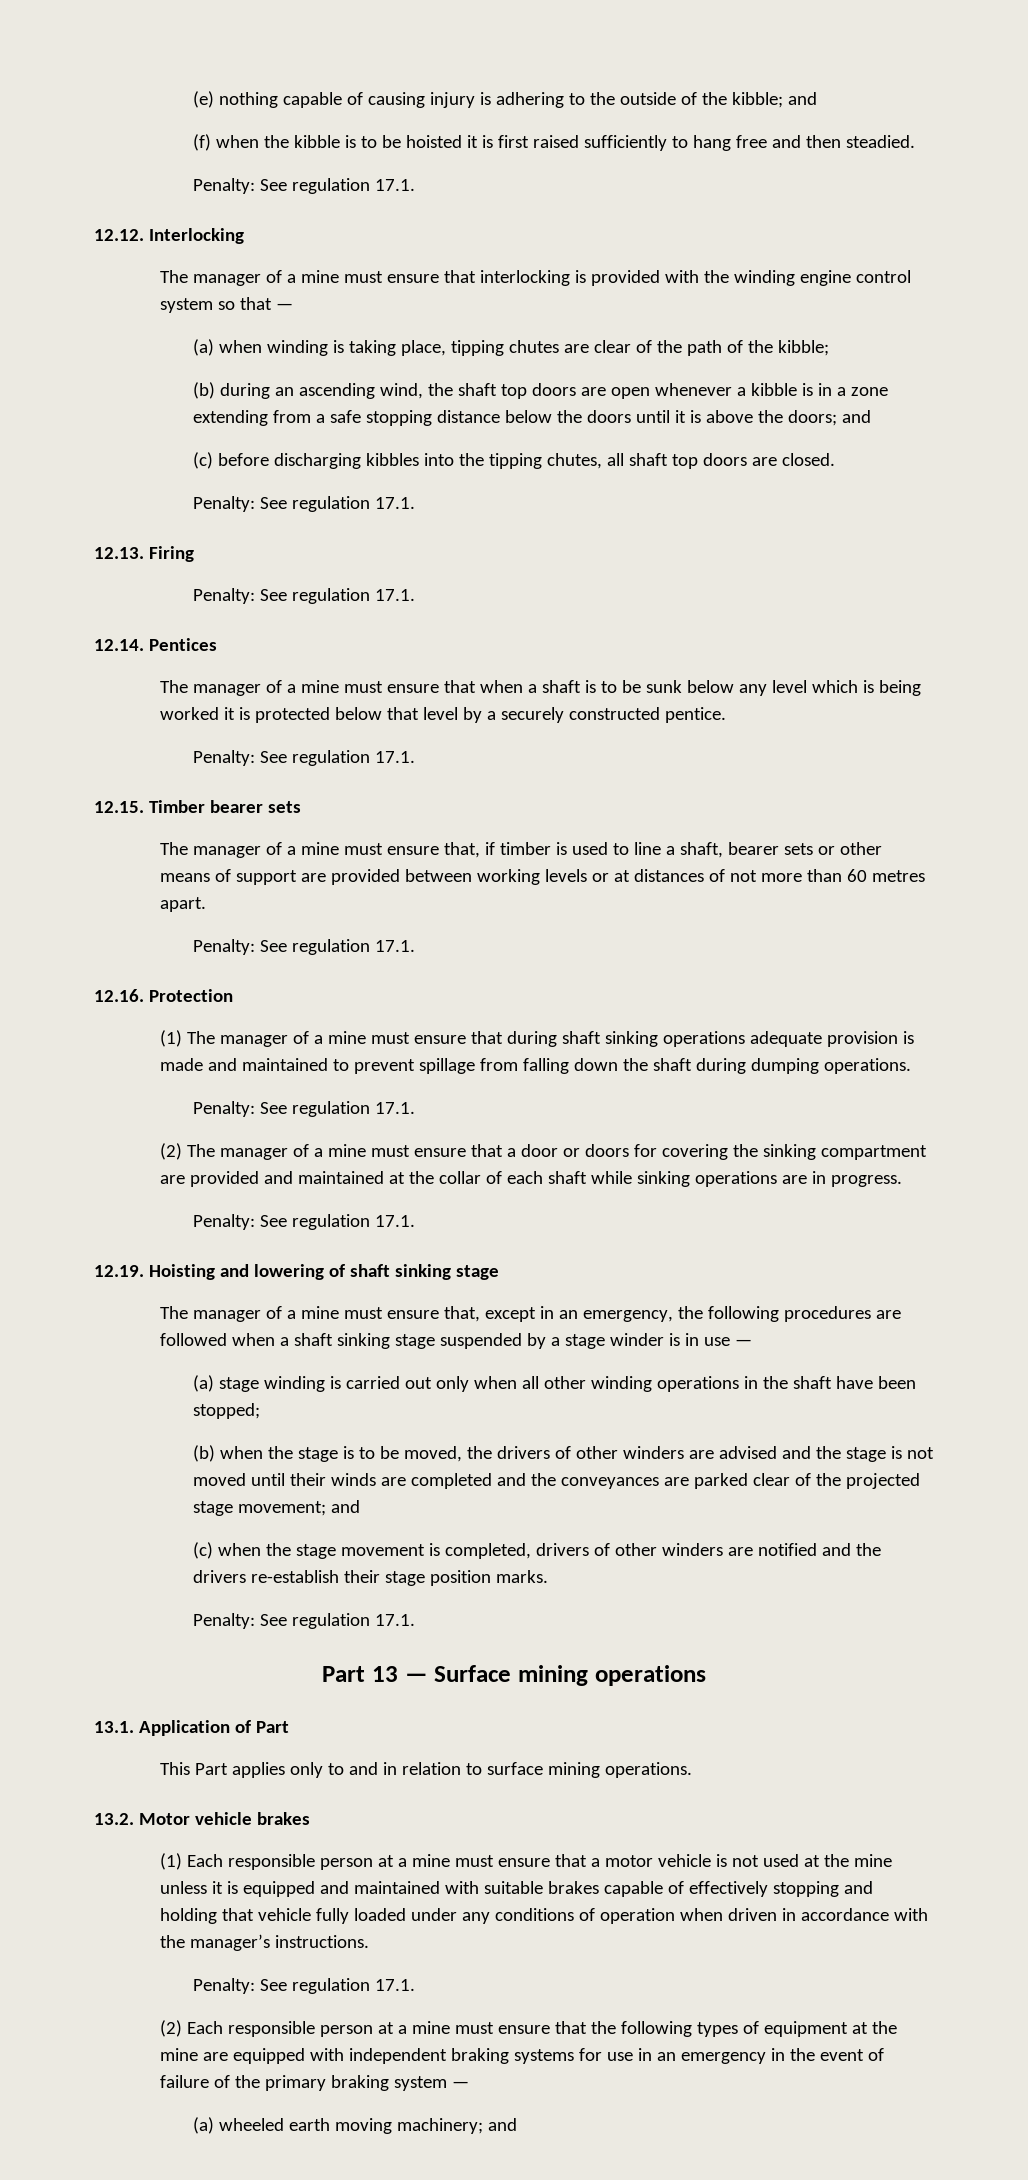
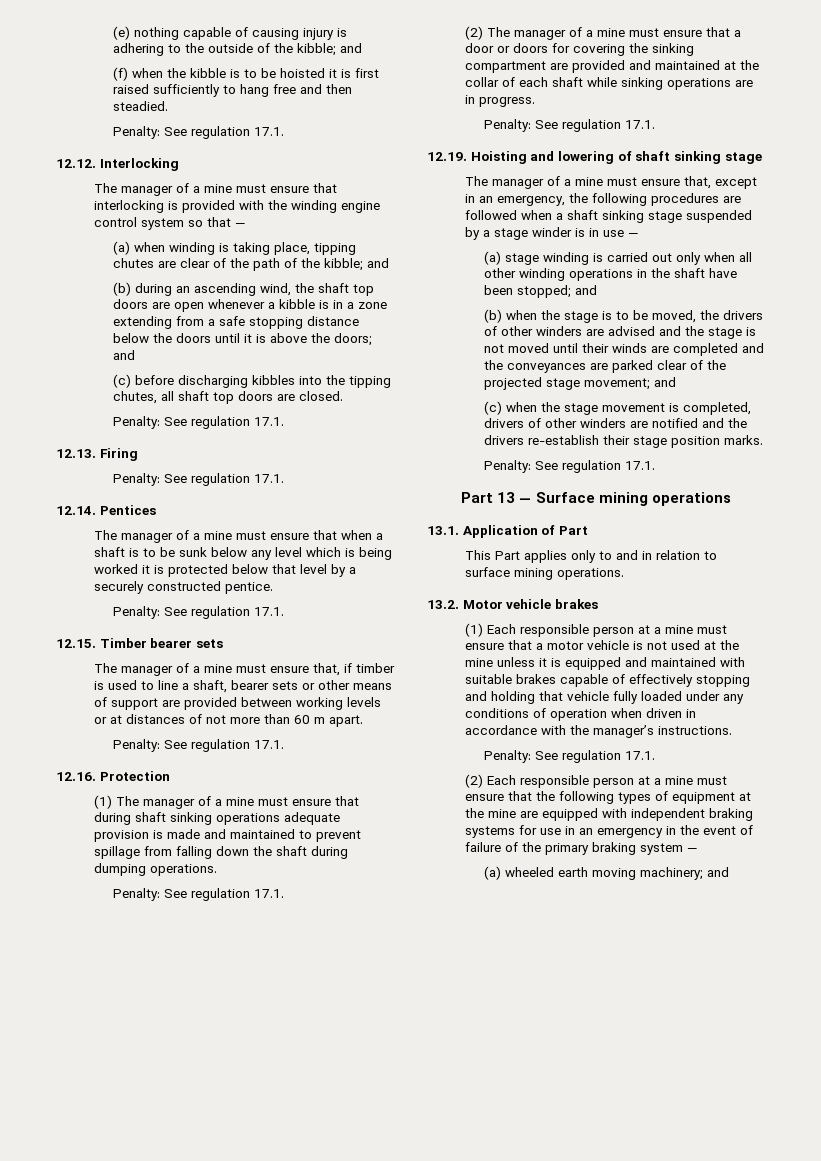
- (a) when winding is taking place, tipping chutes are clear of the path of the kibble;
+ (a) when winding is taking place, tipping chutes are clear of the path of the kibble; and
- The manager of a mine must ensure that, if timber is used to line a shaft, bearer sets or other means of support are provided between working levels or at distances of not more than 60 metres apart.
+ The manager of a mine must ensure that, if timber is used to line a shaft, bearer sets or other means of support are provided between working levels or at distances of not more than 60 m apart.
- (a) stage winding is carried out only when all other winding operations in the shaft have been stopped;
+ (a) stage winding is carried out only when all other winding operations in the shaft have been stopped; and

